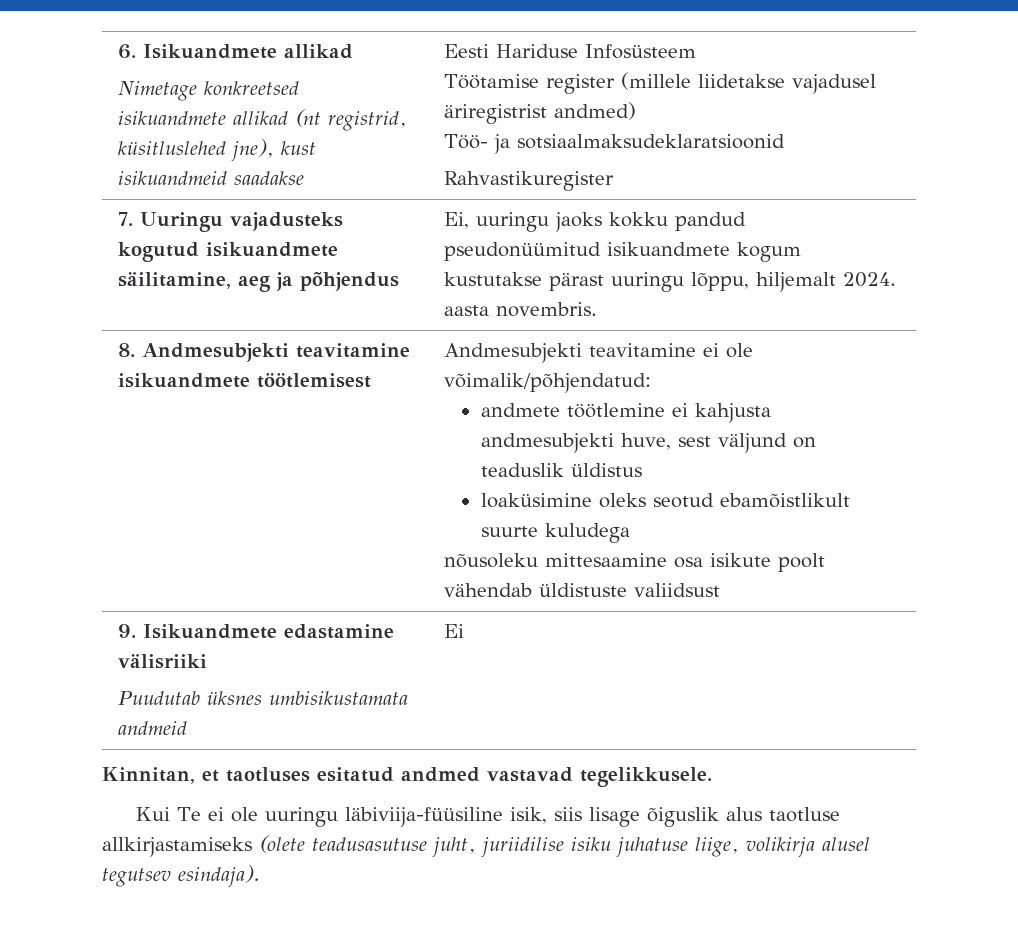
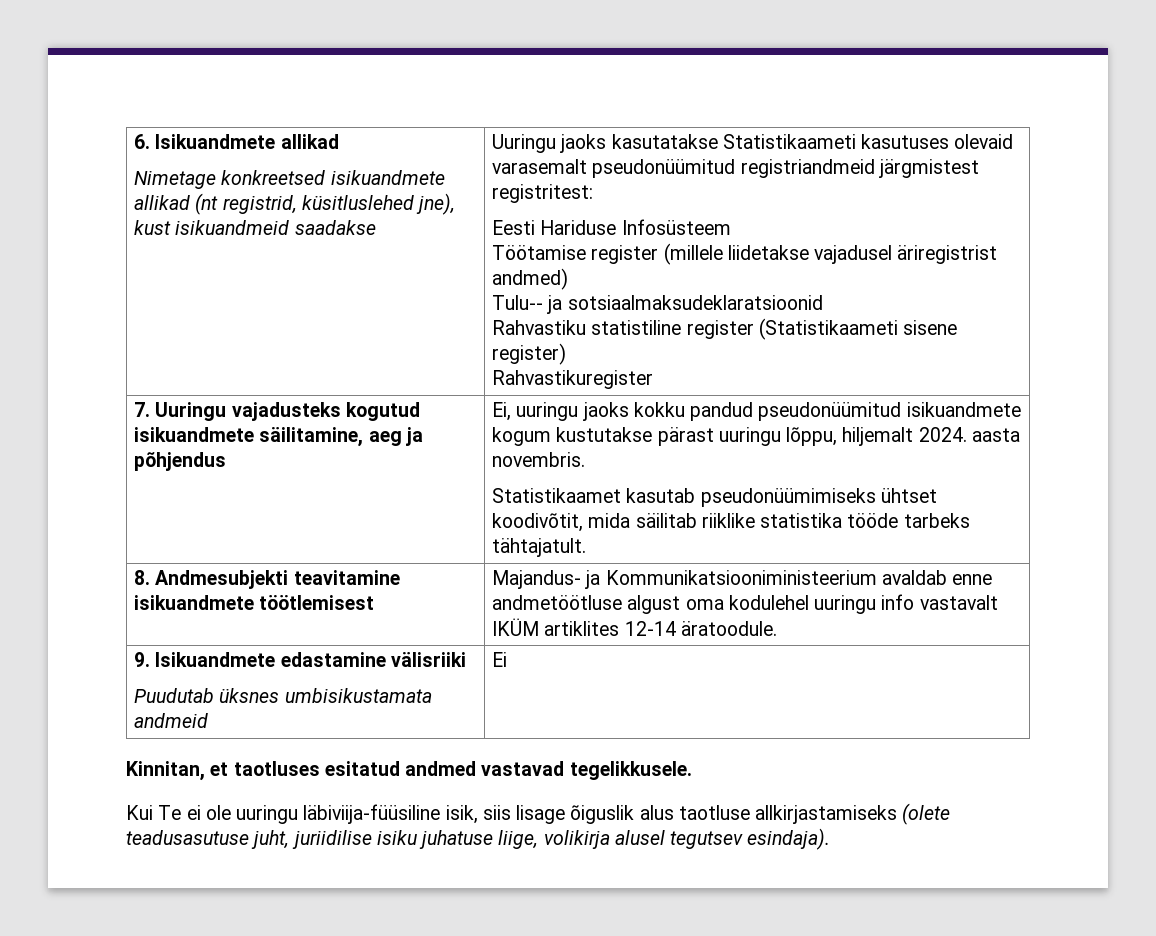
+ Uuringu jaoks kasutatakse Statistikaameti kasutuses olevaid varasemalt pseudonüümitud registriandmeid järgmistest registritest:
- Töö- ja sotsiaalmaksudeklaratsioonid
+ Tulu-- ja sotsiaalmaksudeklaratsioonid
+ Rahvastiku statistiline register (Statistikaameti sisene register)
  7. Uuringu vajadusteks kogutud isikuandmete säilitamine, aeg ja põhjendus | Ei, uuringu jaoks kokku pandud pseudonüümitud isikuandmete kogum kustutakse pärast uuringu lõppu, hiljemalt 2024. aasta novembris.
+ Statistikaamet kasutab pseudonüümimiseks ühtset koodivõtit, mida säilitab riiklike statistika tööde tarbeks tähtajatult.
- 8. Andmesubjekti teavitamine isikuandmete töötlemisest | Andmesubjekti teavitamine ei ole võimalik/põhjendatud:
- andmete töötlemine ei kahjusta andmesubjekti huve, sest väljund on teaduslik üldistus
- loaküsimine oleks seotud ebamõistlikult suurte kuludega
- nõusoleku mittesaamine osa isikute poolt vähendab üldistuste valiidsust
+ 8. Andmesubjekti teavitamine isikuandmete töötlemisest | Majandus- ja Kommunikatsiooniministeerium avaldab enne andmetöötluse algust oma kodulehel uuringu info vastavalt IKÜM artiklites 12-14 äratoodule.

